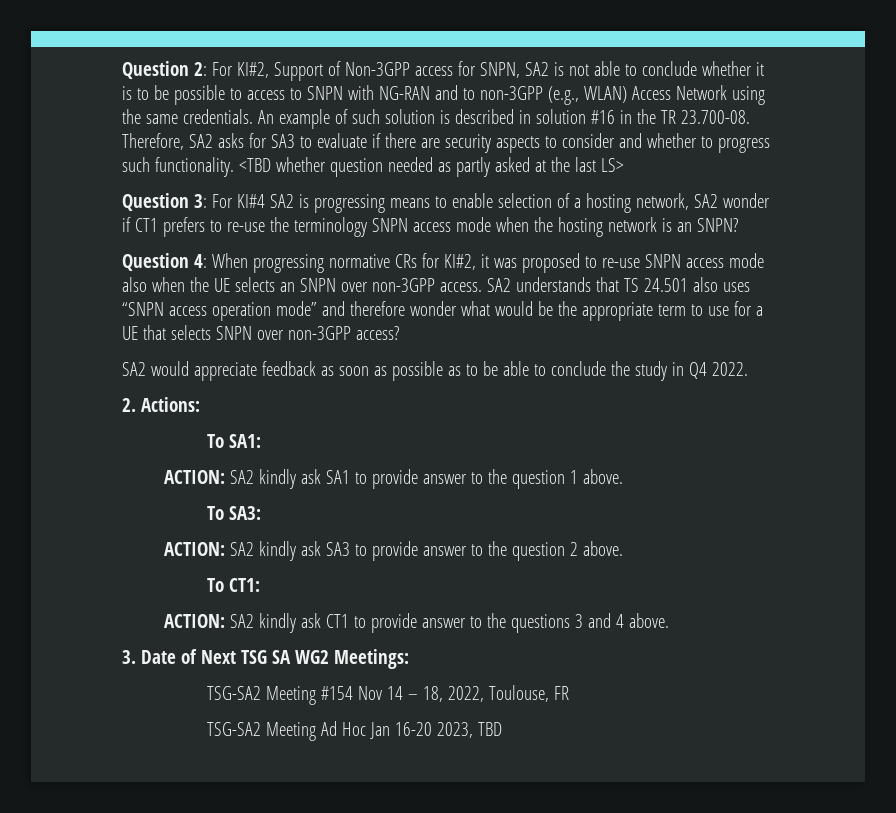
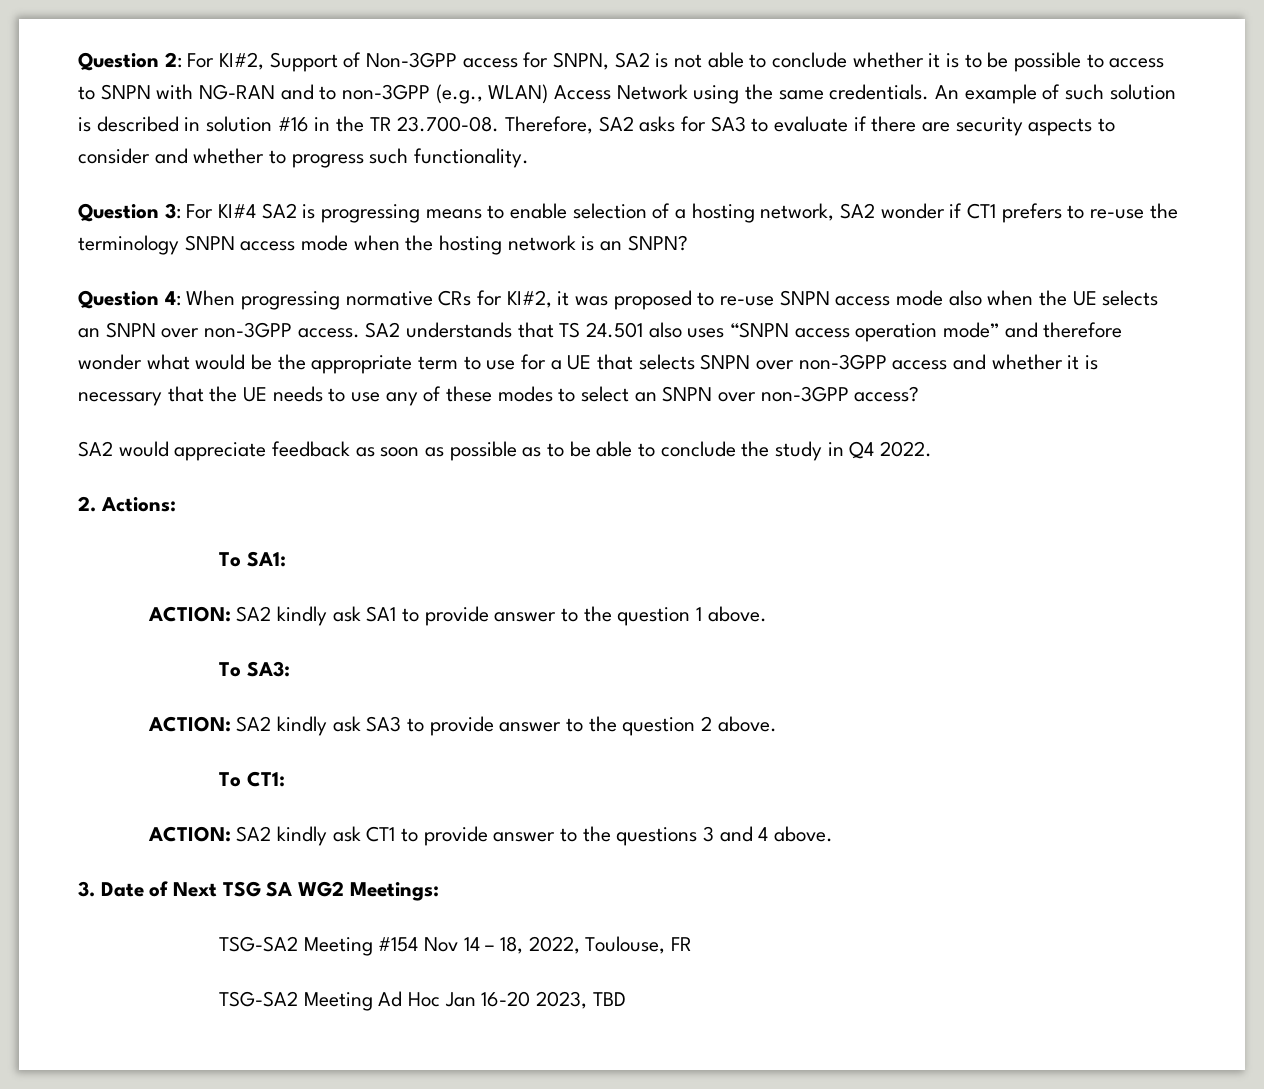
- <TBD whether question needed as partly asked at the last LS>
- SA2 understands that TS 24.501 also uses “SNPN access operation mode” and therefore wonder what would be the appropriate term to use for a UE that selects SNPN over non-3GPP access?
+ SA2 understands that TS 24.501 also uses “SNPN access operation mode” and therefore wonder what would be the appropriate term to use for a UE that selects SNPN over non-3GPP access and whether it is necessary that the UE needs to use any of these modes to select an SNPN over non-3GPP access?

